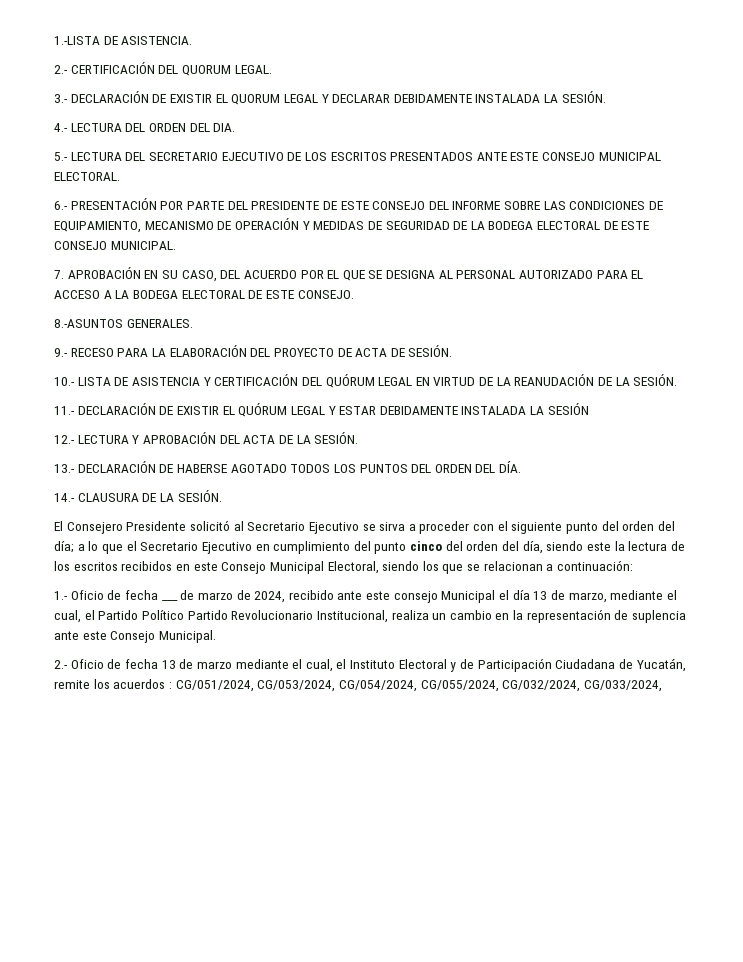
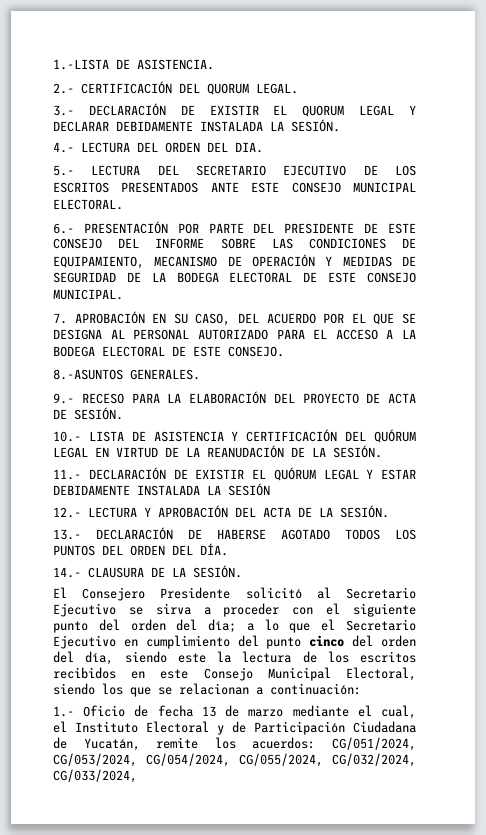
- 1.- Oficio de fecha ___ de marzo de 2024, recibido ante este consejo Municipal el día 13 de marzo, mediante el cual, el Partido Político Partido Revolucionario Institucional, realiza un cambio en la representación de suplencia ante este Consejo Municipal.
- 2.- Oficio de fecha 13 de marzo mediante el cual, el Instituto Electoral y de Participación Ciudadana de Yucatán, remite los acuerdos : CG/051/2024, CG/053/2024, CG/054/2024, CG/055/2024, CG/032/2024, CG/033/2024,
+ 1.- Oficio de fecha 13 de marzo mediante el cual, el Instituto Electoral y de Participación Ciudadana de Yucatán, remite los acuerdos: CG/051/2024, CG/053/2024, CG/054/2024, CG/055/2024, CG/032/2024, CG/033/2024,

